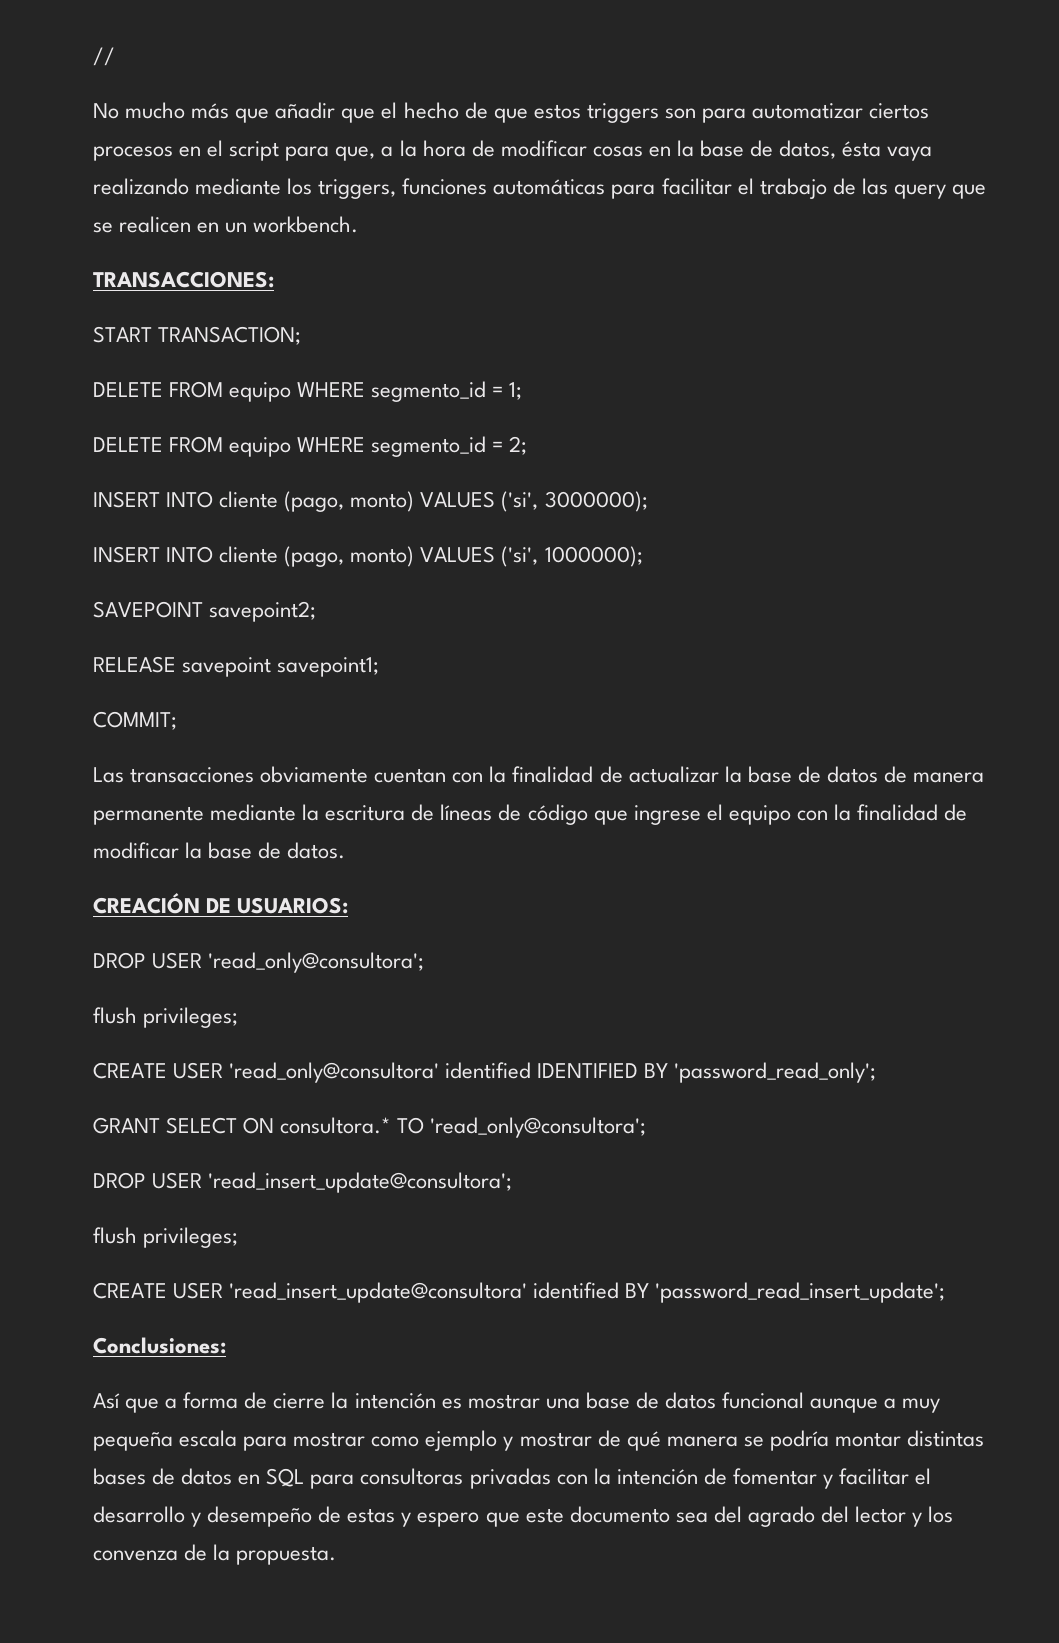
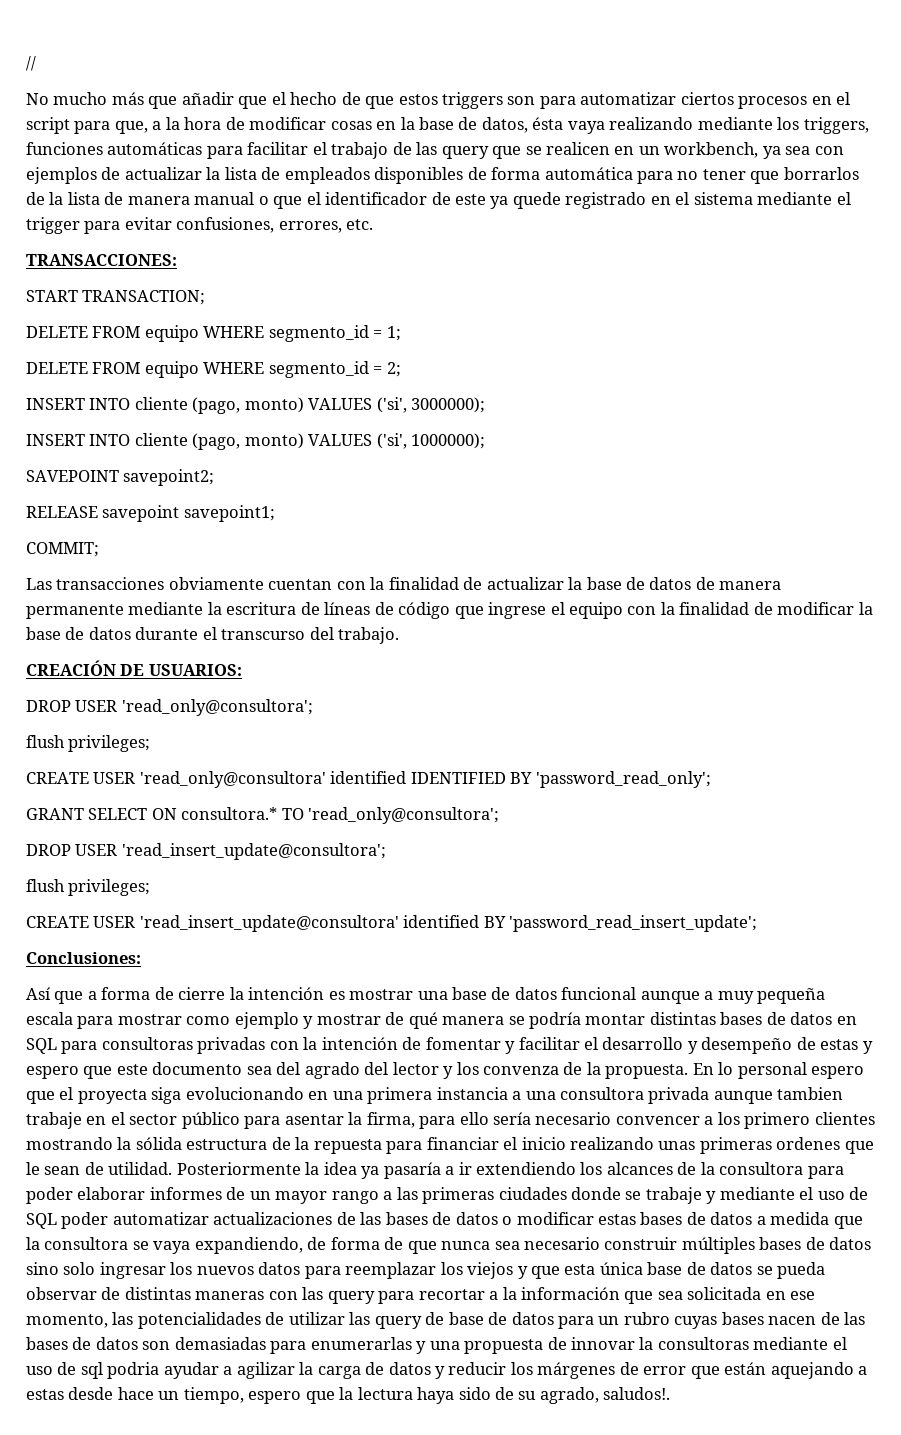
- No mucho más que añadir que el hecho de que estos triggers son para automatizar ciertos procesos en el script para que, a la hora de modificar cosas en la base de datos, ésta vaya realizando mediante los triggers, funciones automáticas para facilitar el trabajo de las query que se realicen en un workbench.
+ No mucho más que añadir que el hecho de que estos triggers son para automatizar ciertos procesos en el script para que, a la hora de modificar cosas en la base de datos, ésta vaya realizando mediante los triggers, funciones automáticas para facilitar el trabajo de las query que se realicen en un workbench, ya sea con ejemplos de actualizar la lista de empleados disponibles de forma automática para no tener que borrarlos de la lista de manera manual o que el identificador de este ya quede registrado en el sistema mediante el trigger para evitar confusiones, errores, etc.
- Las transacciones obviamente cuentan con la finalidad de actualizar la base de datos de manera permanente mediante la escritura de líneas de código que ingrese el equipo con la finalidad de modificar la base de datos.
+ Las transacciones obviamente cuentan con la finalidad de actualizar la base de datos de manera permanente mediante la escritura de líneas de código que ingrese el equipo con la finalidad de modificar la base de datos durante el transcurso del trabajo.
+ En lo personal espero que el proyecta siga evolucionando en una primera instancia a una consultora privada aunque tambien trabaje en el sector público para asentar la firma, para ello sería necesario convencer a los primero clientes mostrando la sólida estructura de la repuesta para financiar el inicio realizando unas primeras ordenes que le sean de utilidad. Posteriormente la idea ya pasaría a ir extendiendo los alcances de la consultora para poder elaborar informes de un mayor rango a las primeras ciudades donde se trabaje y mediante el uso de SQL poder automatizar actualizaciones de las bases de datos o modificar estas bases de datos a medida que la consultora se vaya expandiendo, de forma de que nunca sea necesario construir múltiples bases de datos sino solo ingresar los nuevos datos para reemplazar los viejos y que esta única base de datos se pueda observar de distintas maneras con las query para recortar a la información que sea solicitada en ese momento, las potencialidades de utilizar las query de base de datos para un rubro cuyas bases nacen de las bases de datos son demasiadas para enumerarlas y una propuesta de innovar la consultoras mediante el uso de sql podria ayudar a agilizar la carga de datos y reducir los márgenes de error que están aquejando a estas desde hace un tiempo, espero que la lectura haya sido de su agrado, saludos!.

